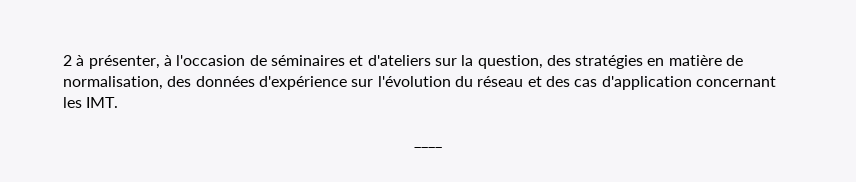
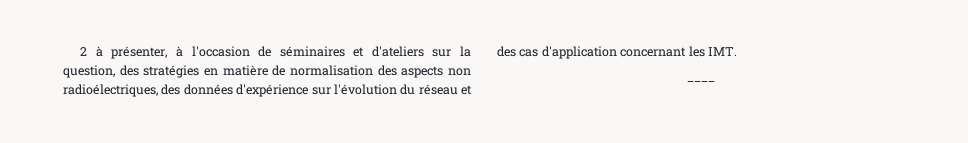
- 2 à présenter, à l'occasion de séminaires et d'ateliers sur la question, des stratégies en matière de normalisation, des données d'expérience sur l'évolution du réseau et des cas d'application concernant les IMT.
+ 2 à présenter, à l'occasion de séminaires et d'ateliers sur la question, des stratégies en matière de normalisation des aspects non radioélectriques, des données d'expérience sur l'évolution du réseau et des cas d'application concernant les IMT.

